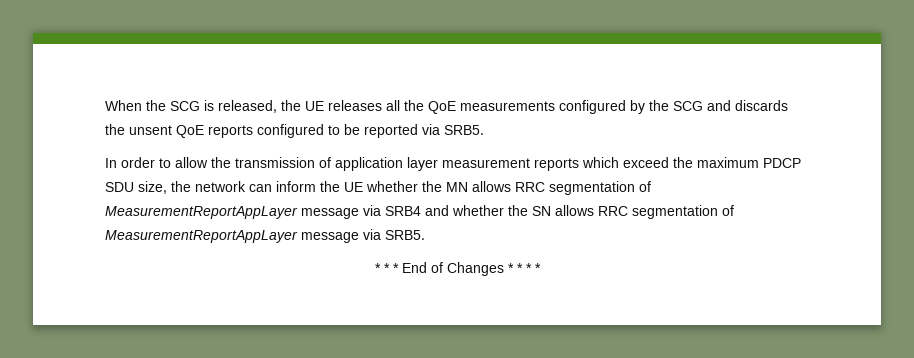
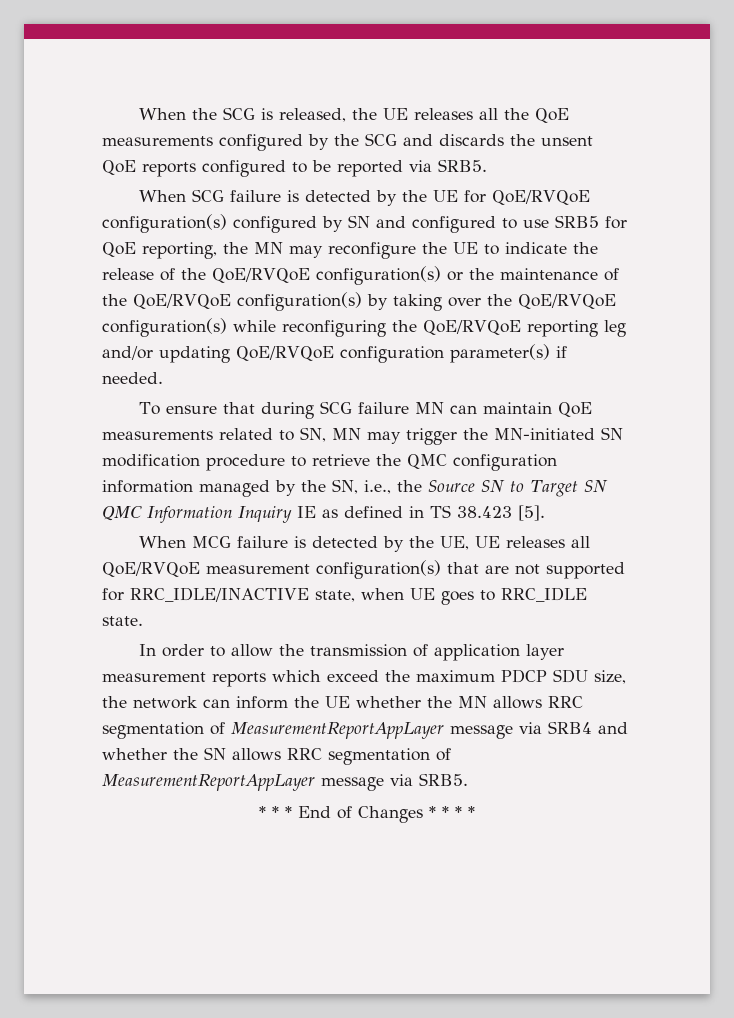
+ When SCG failure is detected by the UE for QoE/RVQoE configuration(s) configured by SN and configured to use SRB5 for QoE reporting, the MN may reconfigure the UE to indicate the release of the QoE/RVQoE configuration(s) or the maintenance of the QoE/RVQoE configuration(s) by taking over the QoE/RVQoE configuration(s) while reconfiguring the QoE/RVQoE reporting leg and/or updating QoE/RVQoE configuration parameter(s) if needed.
+ To ensure that during SCG failure MN can maintain QoE measurements related to SN, MN may trigger the MN-initiated SN modification procedure to retrieve the QMC configuration information managed by the SN, i.e., the Source SN to Target SN QMC Information Inquiry IE as defined in TS 38.423 [5].
+ When MCG failure is detected by the UE, UE releases all QoE/RVQoE measurement configuration(s) that are not supported for RRC_IDLE/INACTIVE state, when UE goes to RRC_IDLE state.

